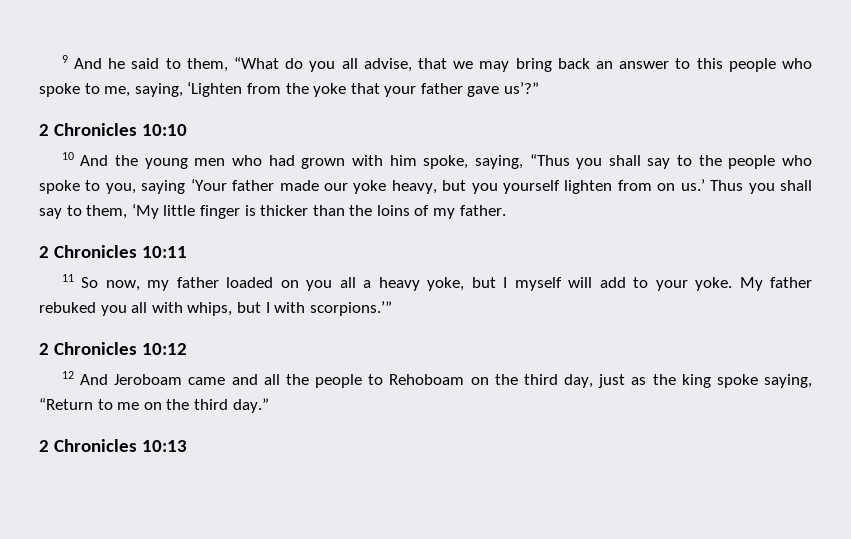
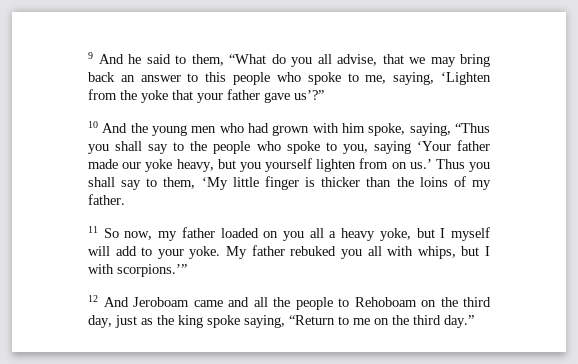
- 2 Chronicles 10:10
- 2 Chronicles 10:11
- 2 Chronicles 10:12
- 2 Chronicles 10:13

